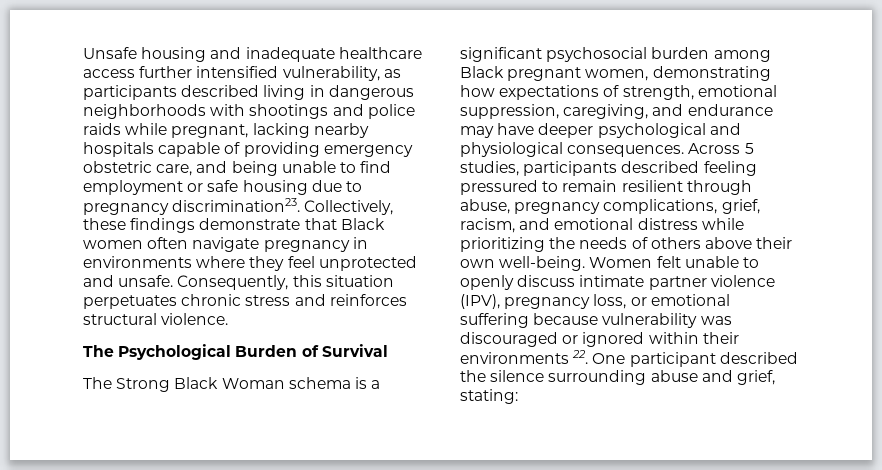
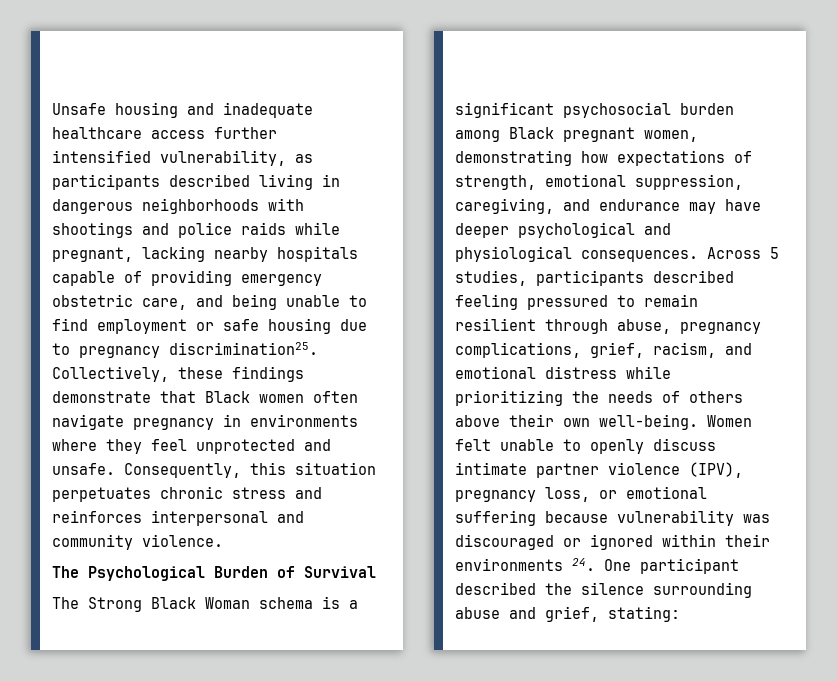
- Unsafe housing and inadequate healthcare access further intensified vulnerability, as participants described living in dangerous neighborhoods with shootings and police raids while pregnant, lacking nearby hospitals capable of providing emergency obstetric care, and being unable to find employment or safe housing due to pregnancy discrimination23.
+ Unsafe housing and inadequate healthcare access further intensified vulnerability, as participants described living in dangerous neighborhoods with shootings and police raids while pregnant, lacking nearby hospitals capable of providing emergency obstetric care, and being unable to find employment or safe housing due to pregnancy discrimination25.
- Consequently, this situation perpetuates chronic stress and reinforces structural violence.
+ Consequently, this situation perpetuates chronic stress and reinforces interpersonal and community violence.
- Women felt unable to openly discuss intimate partner violence (IPV), pregnancy loss, or emotional suffering because vulnerability was discouraged or ignored within their environments 22. One participant described the silence surrounding abuse and grief, stating:
+ Women felt unable to openly discuss intimate partner violence (IPV), pregnancy loss, or emotional suffering because vulnerability was discouraged or ignored within their environments 24. One participant described the silence surrounding abuse and grief, stating:

